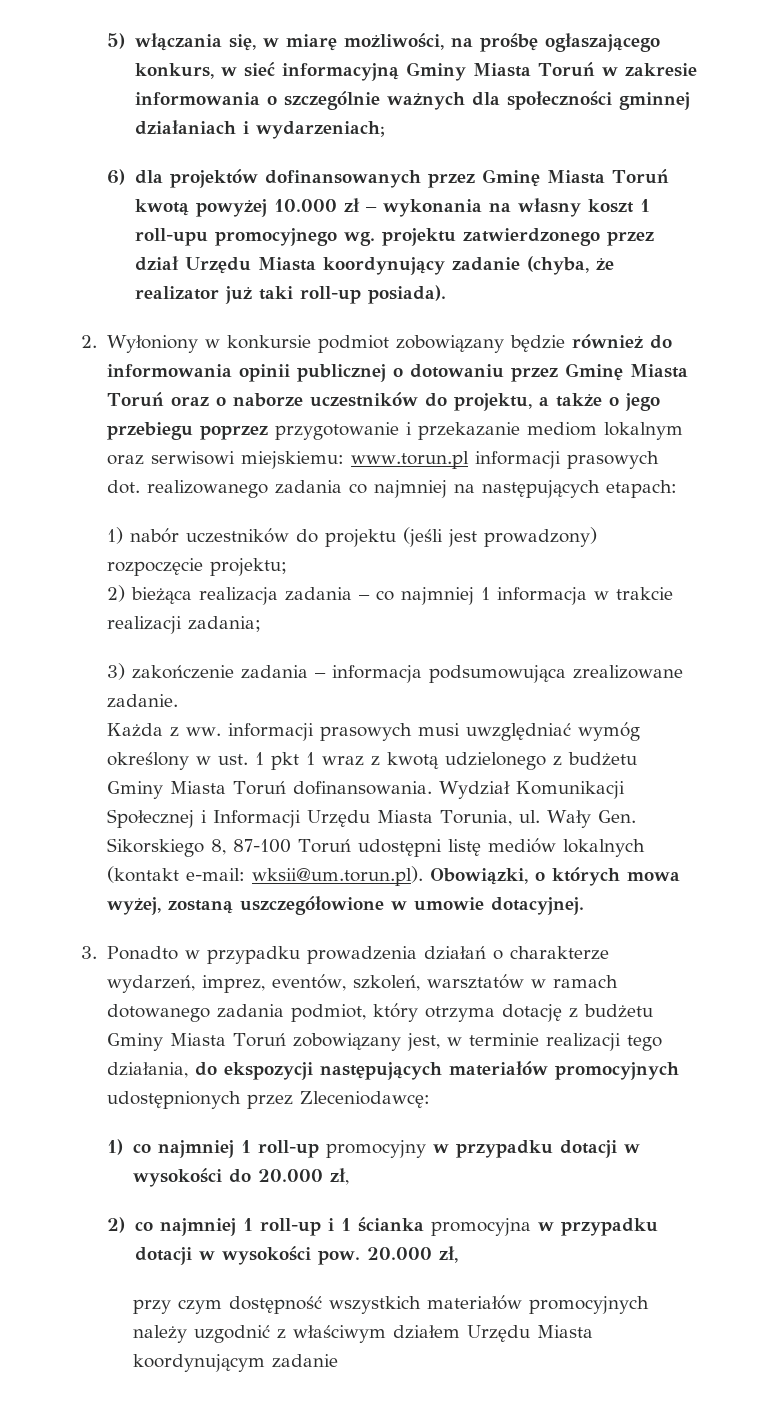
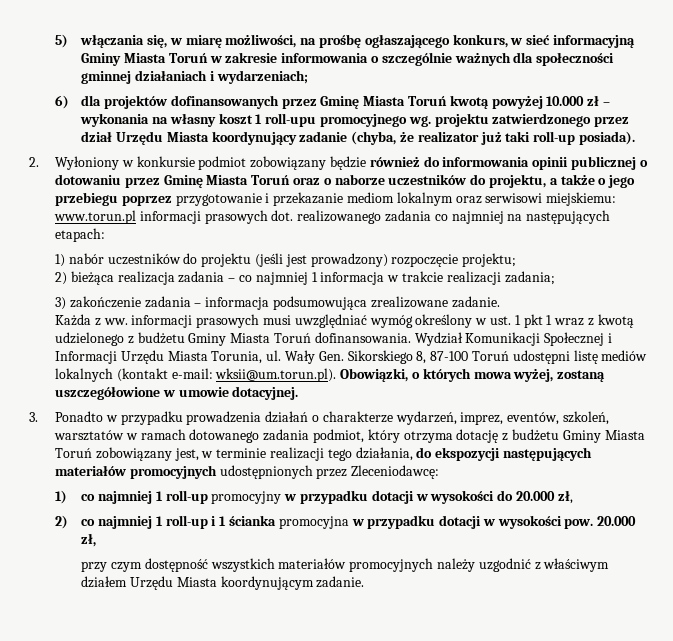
- przy czym dostępność wszystkich materiałów promocyjnych należy uzgodnić z właściwym działem Urzędu Miasta koordynującym zadanie
+ przy czym dostępność wszystkich materiałów promocyjnych należy uzgodnić z właściwym działem Urzędu Miasta koordynującym zadanie.

